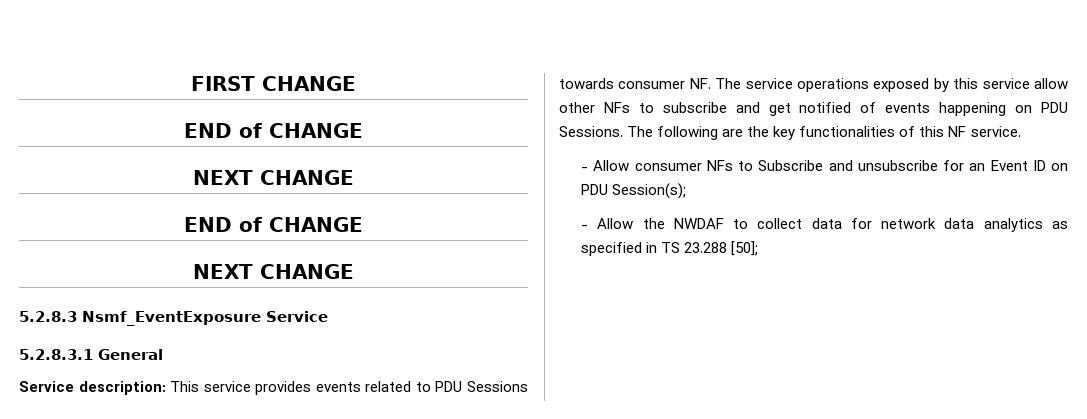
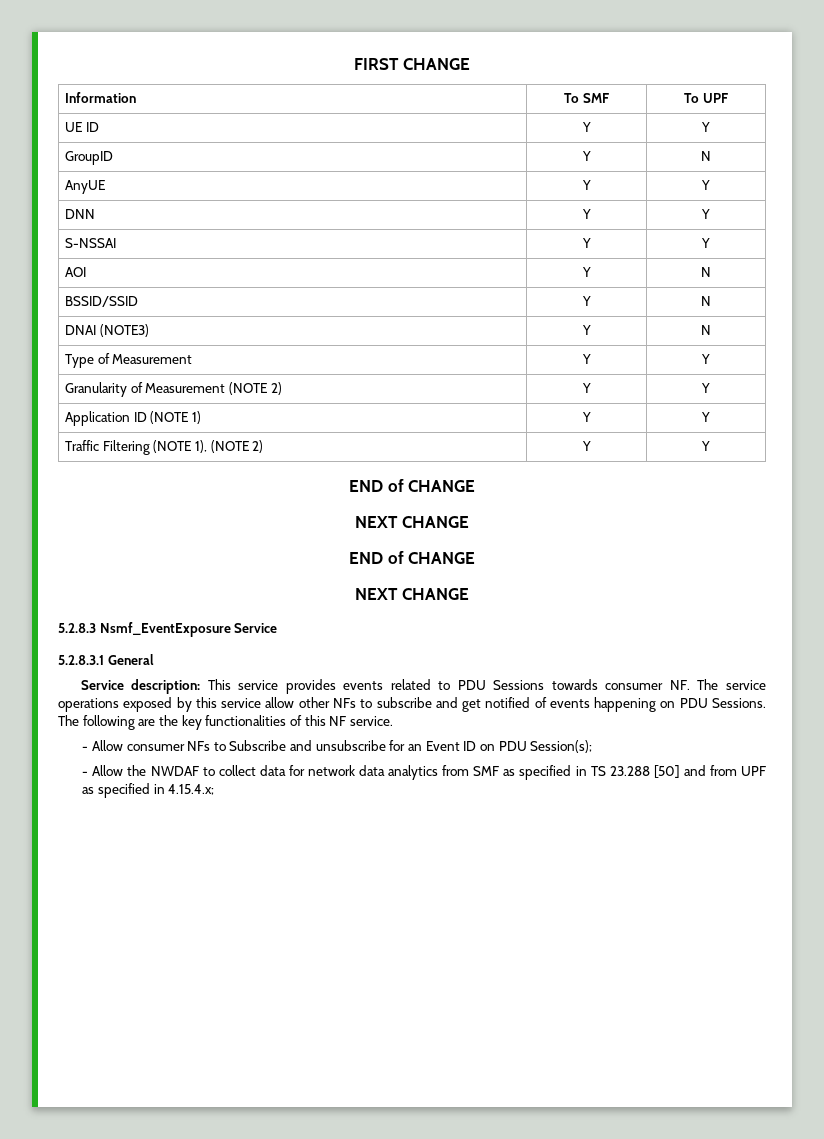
+ Information | To SMF | To UPF
+ UE ID | Y | Y
+ GroupID | Y | N
+ AnyUE | Y | Y
+ DNN | Y | Y
+ S-NSSAI | Y | Y
+ AOI | Y | N
+ BSSID/SSID | Y | N
+ DNAI (NOTE3) | Y | N
+ Type of Measurement | Y | Y
+ Granularity of Measurement (NOTE 2) | Y | Y
+ Application ID (NOTE 1) | Y | Y
+ Traffic Filtering (NOTE 1), (NOTE 2) | Y | Y
- - Allow the NWDAF to collect data for network data analytics as specified in TS 23.288 [50];
+ - Allow the NWDAF to collect data for network data analytics from SMF as specified in TS 23.288 [50] and from UPF as specified in 4.15.4.x;

